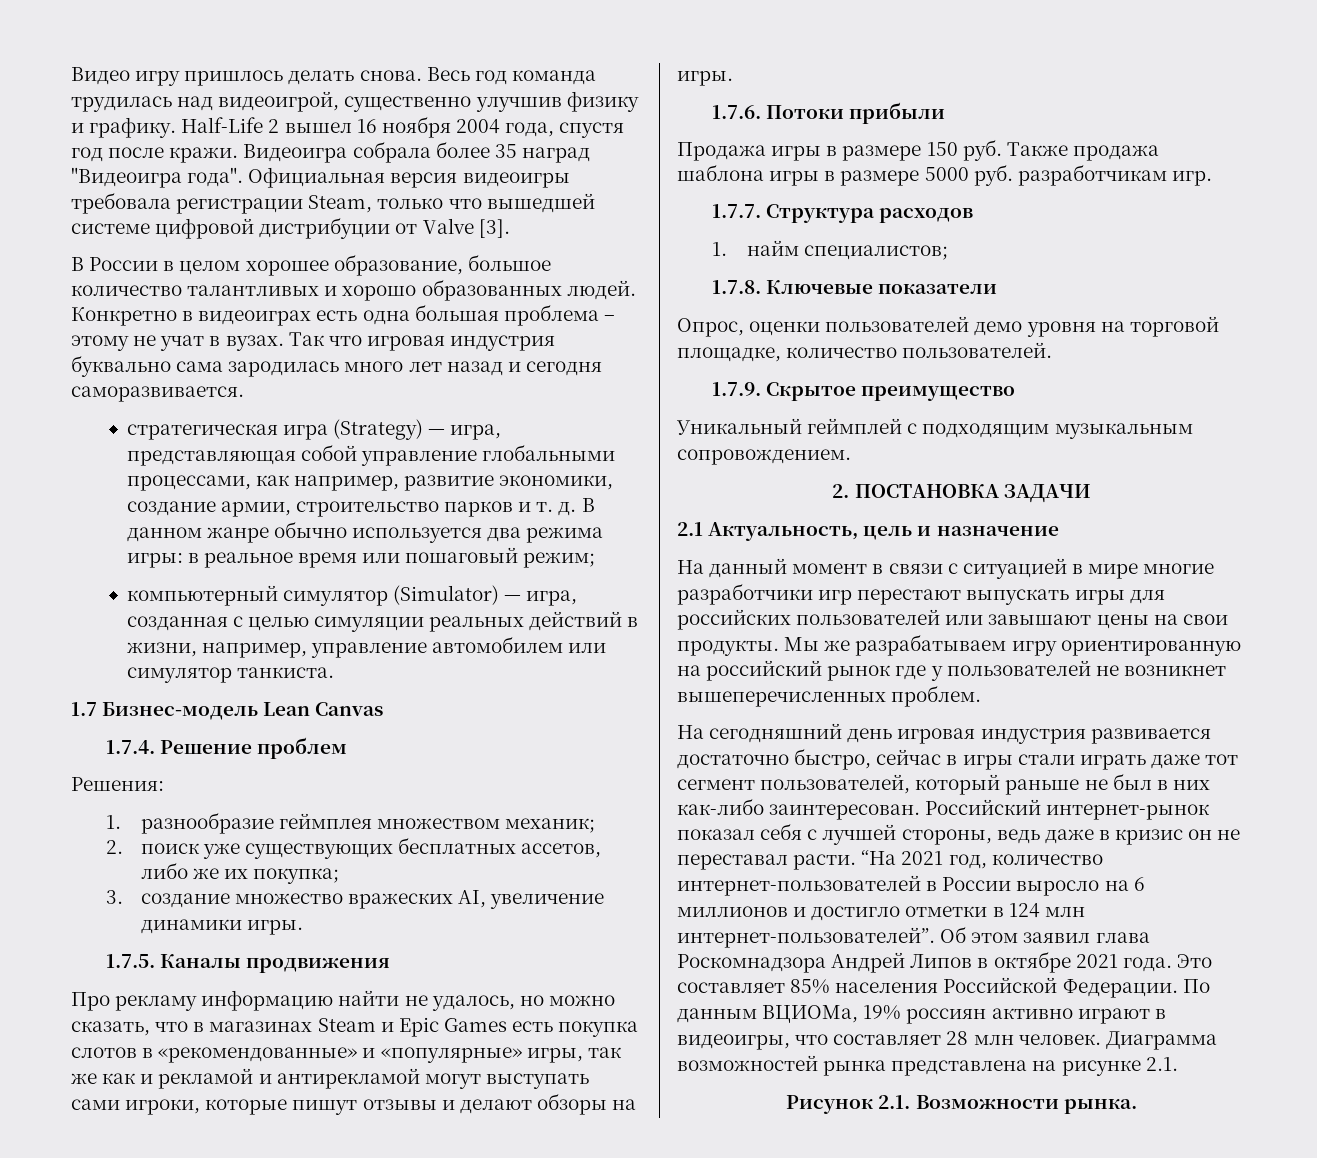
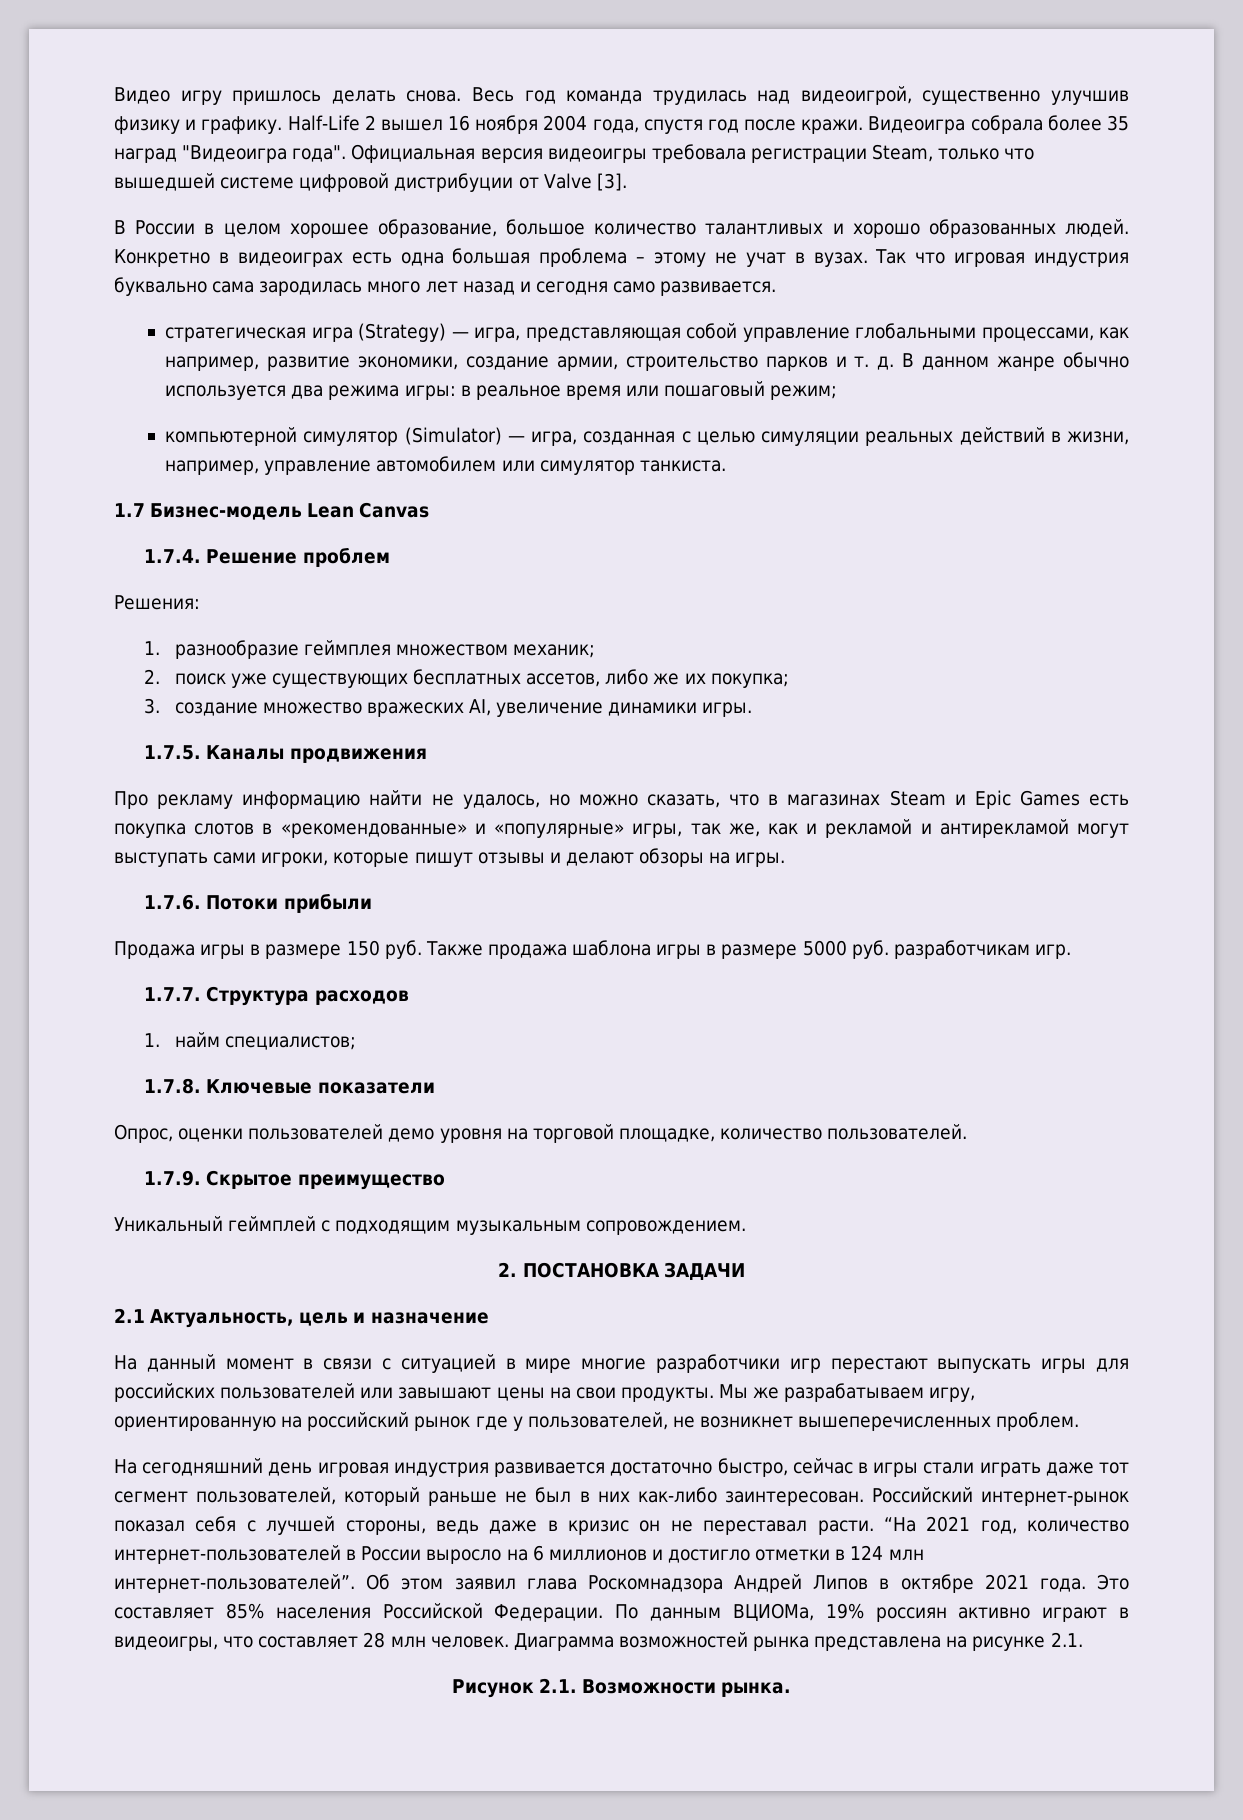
- Так что игровая индустрия буквально сама зародилась много лет назад и сегодня саморазвивается.
+ Так что игровая индустрия буквально сама зародилась много лет назад и сегодня само развивается.
- компьютерный симулятор (Simulator) — игра, созданная с целью симуляции реальных действий в жизни, например, управление автомобилем или симулятор танкиста.
+ компьютерной симулятор (Simulator) — игра, созданная с целью симуляции реальных действий в жизни, например, управление автомобилем или симулятор танкиста.
- Про рекламу информацию найти не удалось, но можно сказать, что в магазинах Steam и Epic Games есть покупка слотов в «рекомендованные» и «популярные» игры, так же как и рекламой и антирекламой могут выступать сами игроки, которые пишут отзывы и делают обзоры на игры.
+ Про рекламу информацию найти не удалось, но можно сказать, что в магазинах Steam и Epic Games есть покупка слотов в «рекомендованные» и «популярные» игры, так же, как и рекламой и антирекламой могут выступать сами игроки, которые пишут отзывы и делают обзоры на игры.
- Мы же разрабатываем игру ориентированную на российский рынок где у пользователей не возникнет вышеперечисленных проблем.
+ Мы же разрабатываем игру, ориентированную на российский рынок где у пользователей, не возникнет вышеперечисленных проблем.

